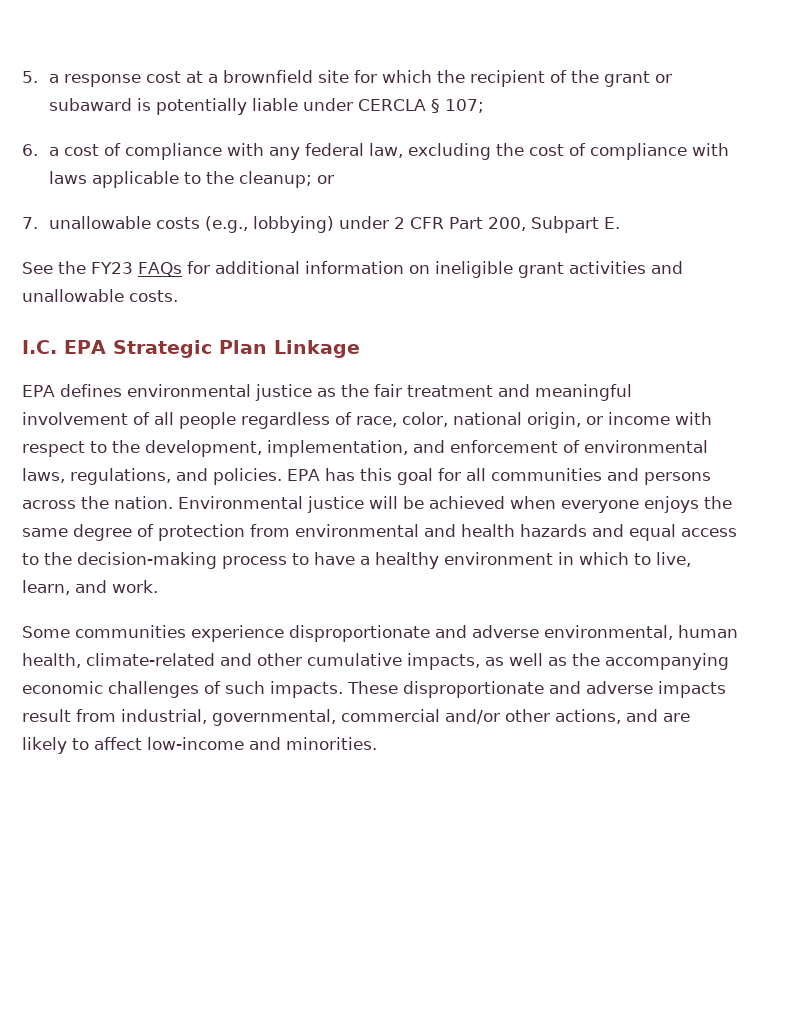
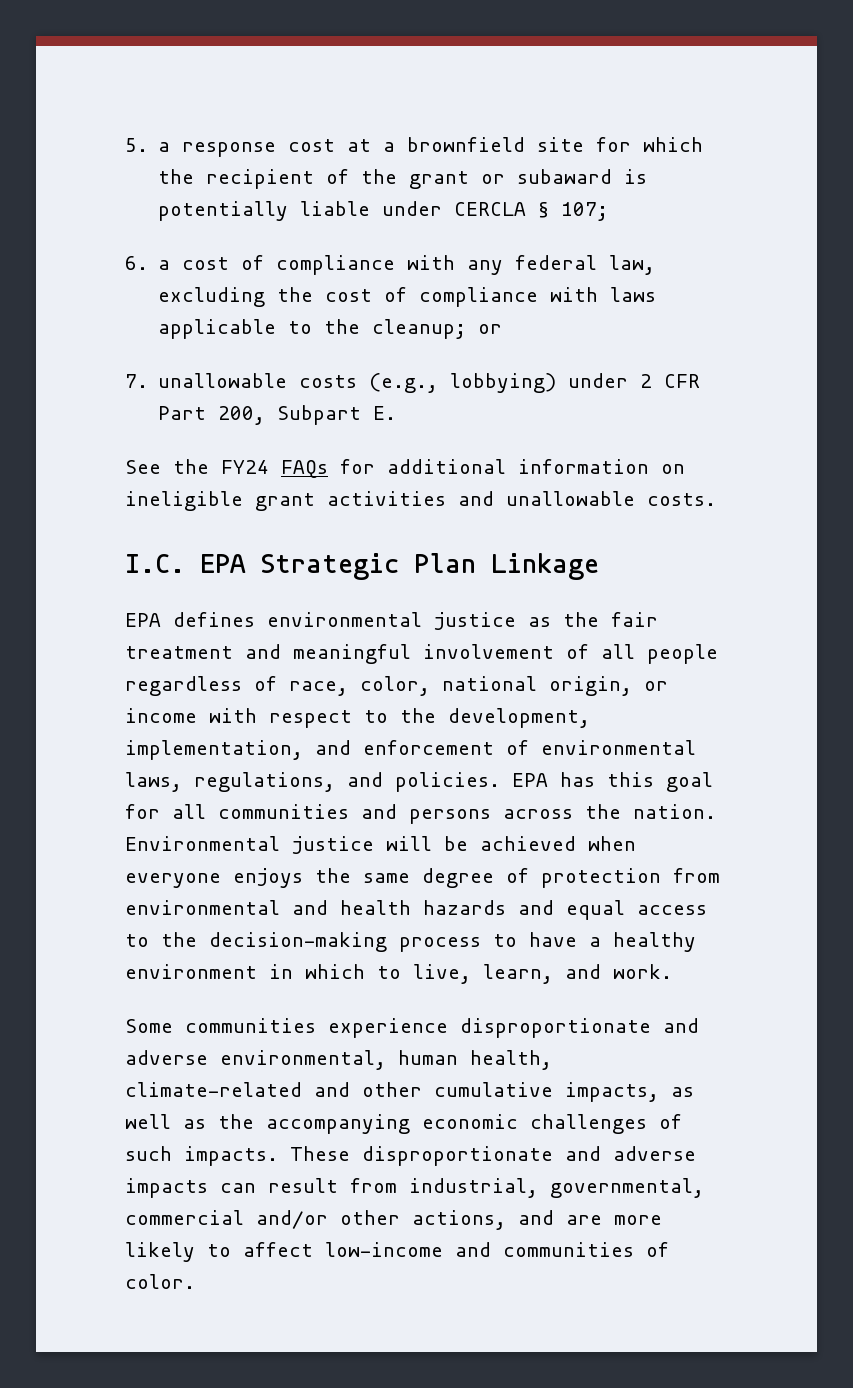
- See the FY23 FAQs for additional information on ineligible grant activities and unallowable costs.
+ See the FY24 FAQs for additional information on ineligible grant activities and unallowable costs.
- These disproportionate and adverse impacts result from industrial, governmental, commercial and/or other actions, and are likely to affect low-income and minorities.
+ These disproportionate and adverse impacts can result from industrial, governmental, commercial and/or other actions, and are more likely to affect low-income and communities of color.

